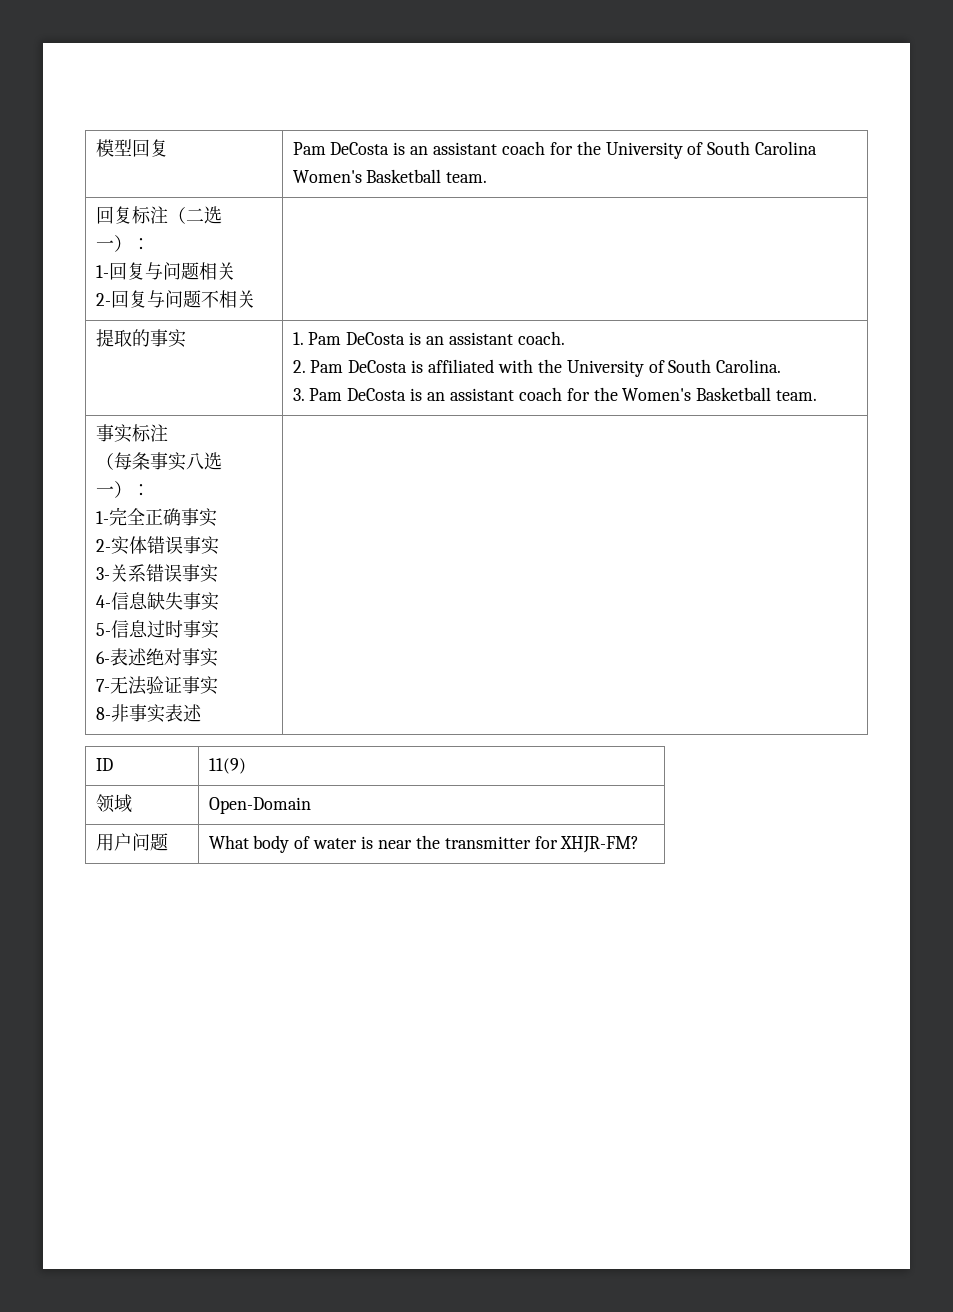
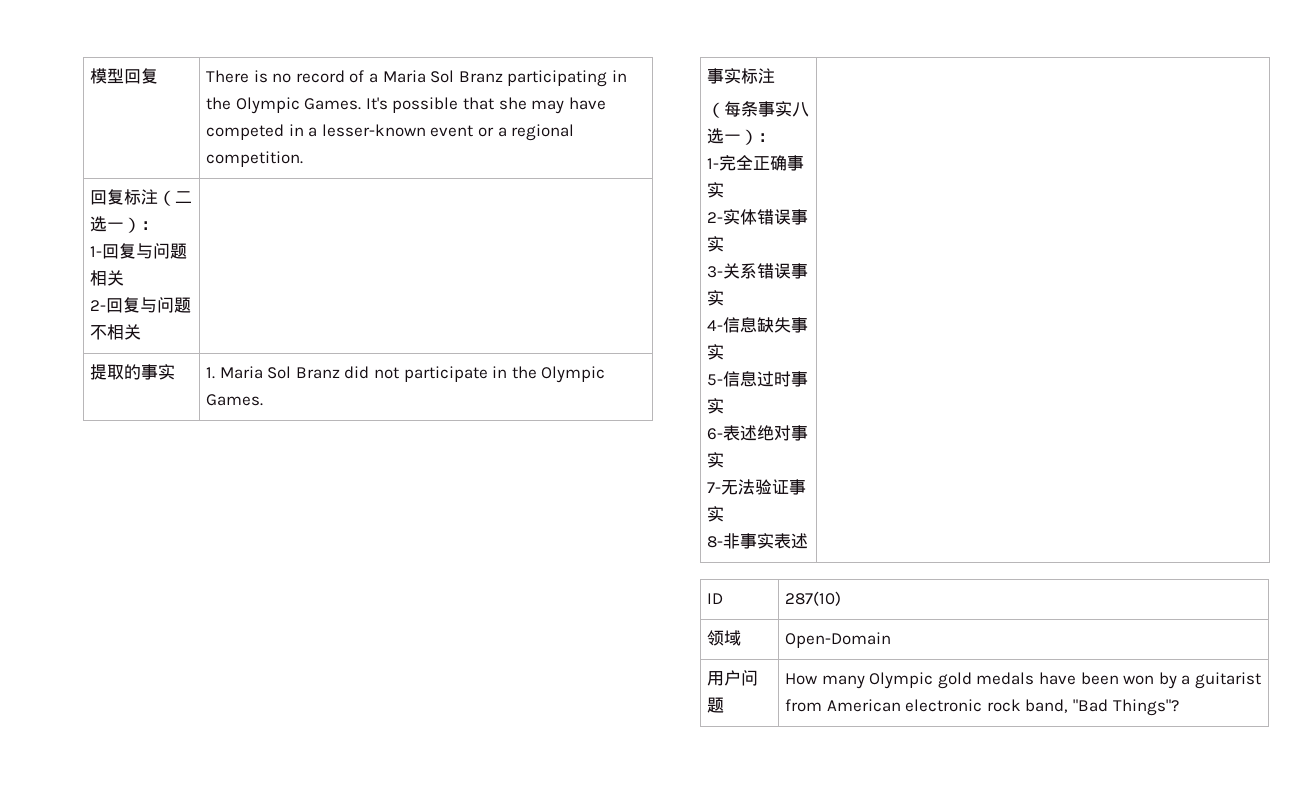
- 模型回复 | Pam DeCosta is an assistant coach for the University of South Carolina Women's Basketball team.
+ 模型回复 | There is no record of a Maria Sol Branz participating in the Olympic Games. It's possible that she may have competed in a lesser-known event or a regional competition.
- 提取的事实 | 1. Pam DeCosta is an assistant coach.
- 2. Pam DeCosta is affiliated with the University of South Carolina.
- 3. Pam DeCosta is an assistant coach for the Women's Basketball team.
+ 提取的事实 | 1. Maria Sol Branz did not participate in the Olympic Games.
- ID | 11(9)
+ ID | 287(10)
- 用户问题 | What body of water is near the transmitter for XHJR-FM?
+ 用户问题 | How many Olympic gold medals have been won by a guitarist from American electronic rock band, "Bad Things"?

